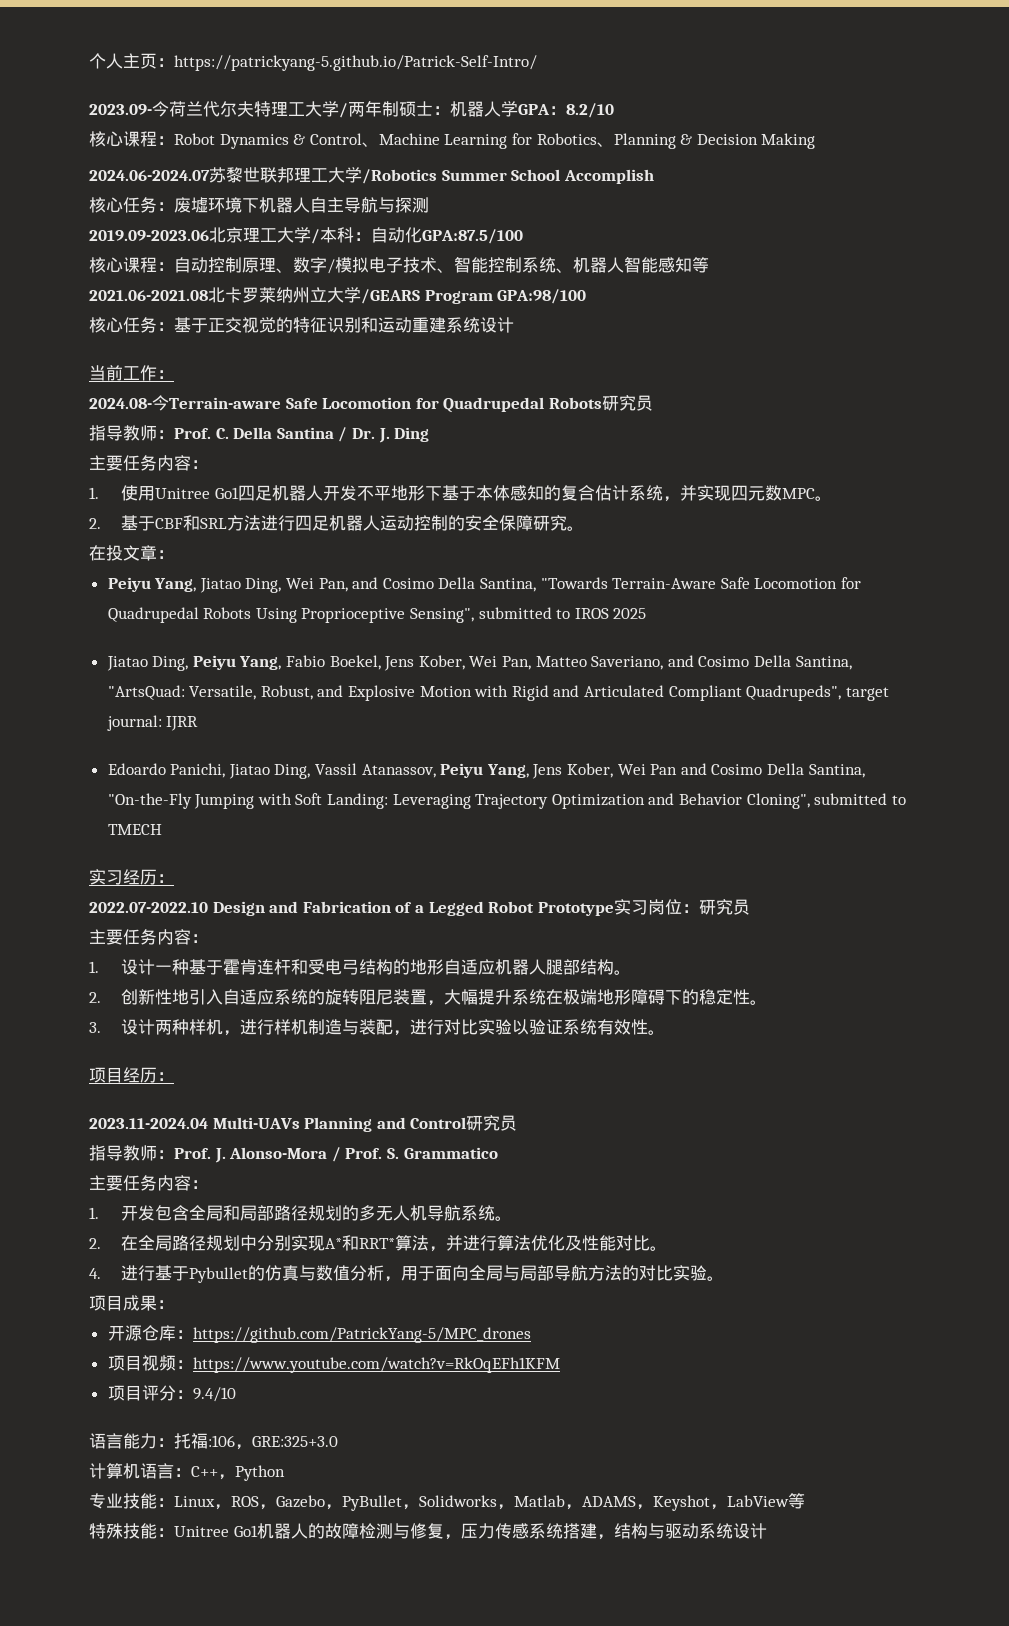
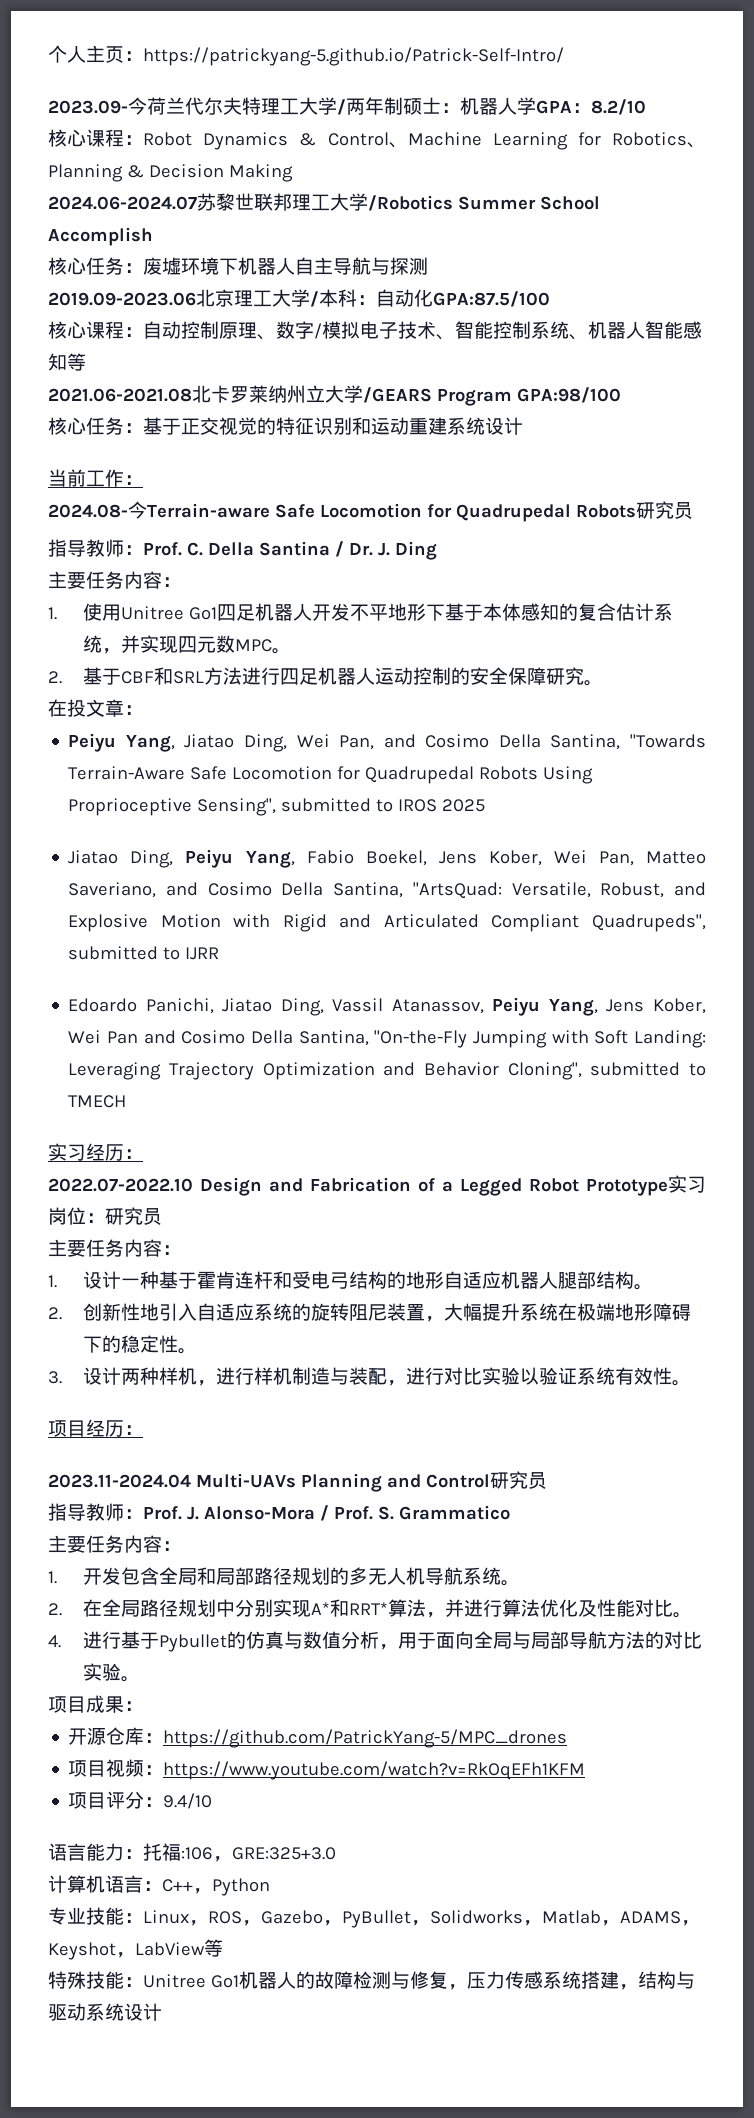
- Jiatao Ding, Peiyu Yang, Fabio Boekel, Jens Kober, Wei Pan, Matteo Saveriano, and Cosimo Della Santina, "ArtsQuad: Versatile, Robust, and Explosive Motion with Rigid and Articulated Compliant Quadrupeds", target journal: IJRR
+ Jiatao Ding, Peiyu Yang, Fabio Boekel, Jens Kober, Wei Pan, Matteo Saveriano, and Cosimo Della Santina, "ArtsQuad: Versatile, Robust, and Explosive Motion with Rigid and Articulated Compliant Quadrupeds", submitted to IJRR

